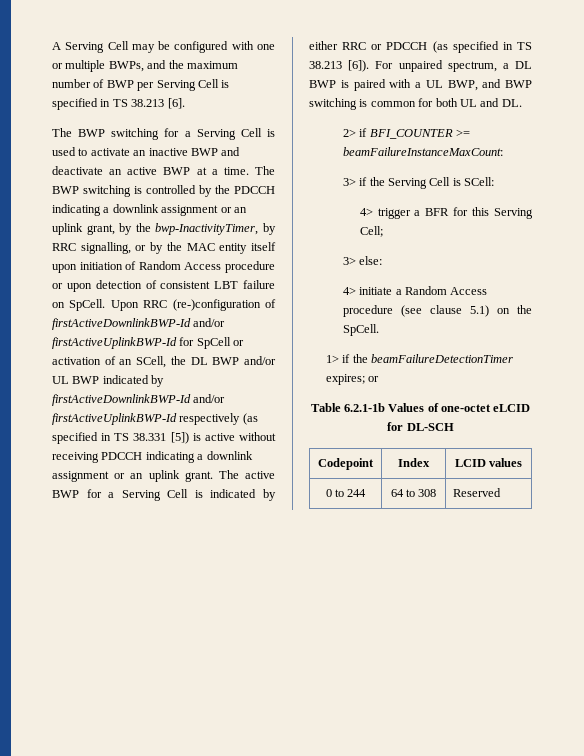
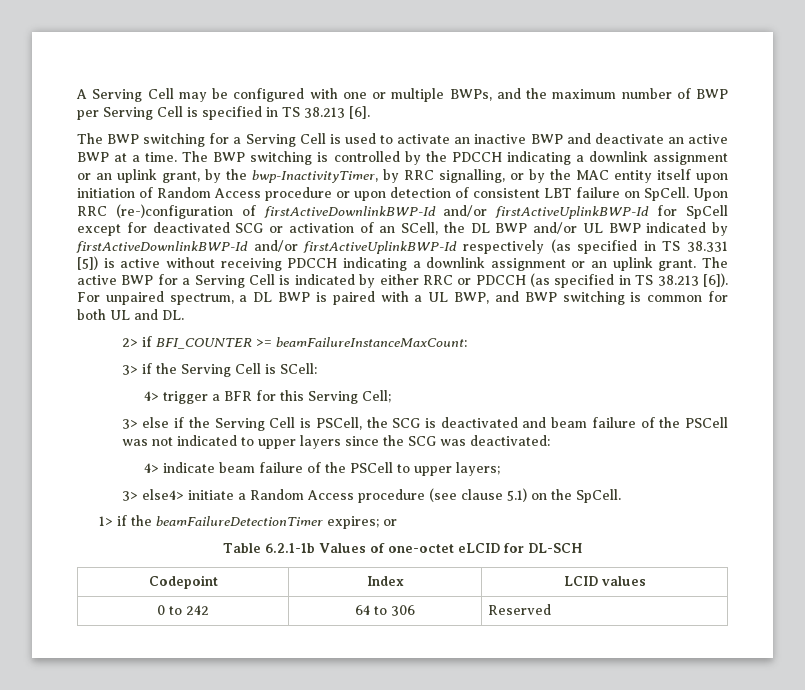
- Upon RRC (re-)configuration of firstActiveDownlinkBWP-Id and/or firstActiveUplinkBWP-Id for SpCell or activation of an SCell, the DL BWP and/or UL BWP indicated by firstActiveDownlinkBWP-Id and/or firstActiveUplinkBWP-Id respectively (as specified in TS 38.331 [5]) is active without receiving PDCCH indicating a downlink assignment or an uplink grant.
+ Upon RRC (re-)configuration of firstActiveDownlinkBWP-Id and/or firstActiveUplinkBWP-Id for SpCell except for deactivated SCG or activation of an SCell, the DL BWP and/or UL BWP indicated by firstActiveDownlinkBWP-Id and/or firstActiveUplinkBWP-Id respectively (as specified in TS 38.331 [5]) is active without receiving PDCCH indicating a downlink assignment or an uplink grant.
- 3> else:
- 4> initiate a Random Access procedure (see clause 5.1) on the SpCell.
+ 3> else if the Serving Cell is PSCell, the SCG is deactivated and beam failure of the PSCell was not indicated to upper layers since the SCG was deactivated:
+ 4> indicate beam failure of the PSCell to upper layers;
+ 3> else4> initiate a Random Access procedure (see clause 5.1) on the SpCell.
- 0 to 244 | 64 to 308 | Reserved
+ 0 to 242 | 64 to 306 | Reserved

